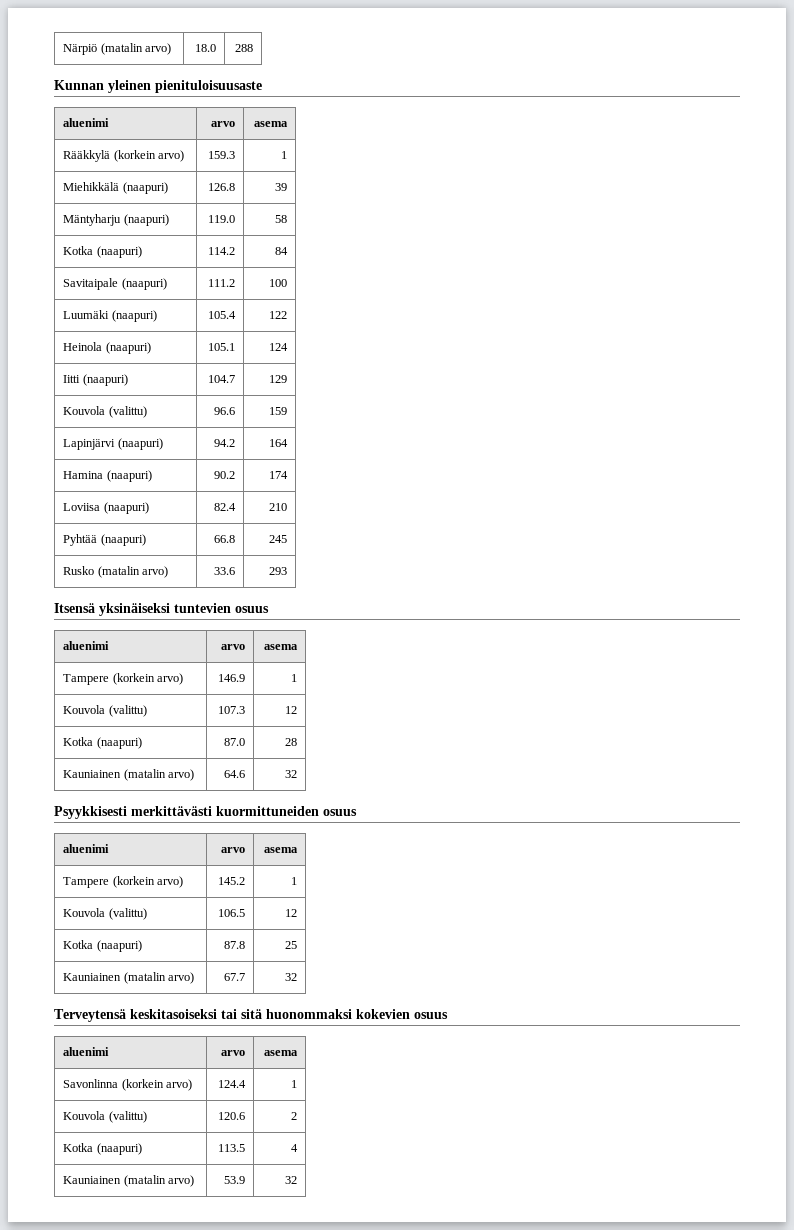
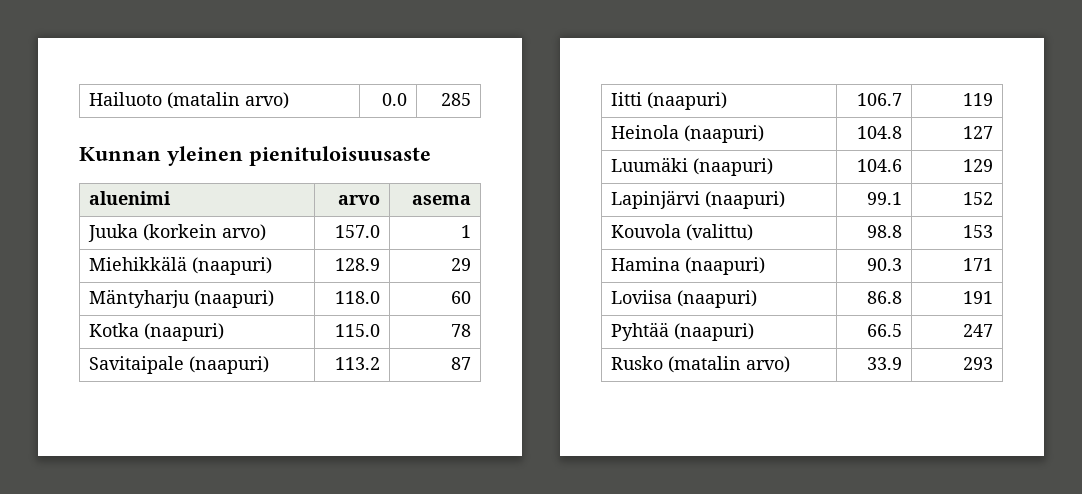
- Närpiö (matalin arvo) | 18.0 | 288
+ Hailuoto (matalin arvo) | 0.0 | 285
- Rääkkylä (korkein arvo) | 159.3 | 1
+ Juuka (korkein arvo) | 157.0 | 1
- Miehikkälä (naapuri) | 126.8 | 39
+ Miehikkälä (naapuri) | 128.9 | 29
- Mäntyharju (naapuri) | 119.0 | 58
- Kotka (naapuri) | 114.2 | 84
+ Mäntyharju (naapuri) | 118.0 | 60
+ Kotka (naapuri) | 115.0 | 78
- Savitaipale (naapuri) | 111.2 | 100
- Luumäki (naapuri) | 105.4 | 122
- Heinola (naapuri) | 105.1 | 124
- Iitti (naapuri) | 104.7 | 129
- Kouvola (valittu) | 96.6 | 159
- Lapinjärvi (naapuri) | 94.2 | 164
+ Savitaipale (naapuri) | 113.2 | 87
+ Iitti (naapuri) | 106.7 | 119
+ Heinola (naapuri) | 104.8 | 127
+ Luumäki (naapuri) | 104.6 | 129
+ Lapinjärvi (naapuri) | 99.1 | 152
+ Kouvola (valittu) | 98.8 | 153
- Hamina (naapuri) | 90.2 | 174
+ Hamina (naapuri) | 90.3 | 171
- Loviisa (naapuri) | 82.4 | 210
+ Loviisa (naapuri) | 86.8 | 191
- Pyhtää (naapuri) | 66.8 | 245
+ Pyhtää (naapuri) | 66.5 | 247
- Rusko (matalin arvo) | 33.6 | 293
+ Rusko (matalin arvo) | 33.9 | 293
- Itsensä yksinäiseksi tuntevien osuus
- aluenimi | arvo | asema
- Tampere (korkein arvo) | 146.9 | 1
- Kouvola (valittu) | 107.3 | 12
- Kotka (naapuri) | 87.0 | 28
- Kauniainen (matalin arvo) | 64.6 | 32
- Psyykkisesti merkittävästi kuormittuneiden osuus
- aluenimi | arvo | asema
- Tampere (korkein arvo) | 145.2 | 1
- Kouvola (valittu) | 106.5 | 12
- Kotka (naapuri) | 87.8 | 25
- Kauniainen (matalin arvo) | 67.7 | 32
- Terveytensä keskitasoiseksi tai sitä huonommaksi kokevien osuus
- aluenimi | arvo | asema
- Savonlinna (korkein arvo) | 124.4 | 1
- Kouvola (valittu) | 120.6 | 2
- Kotka (naapuri) | 113.5 | 4
- Kauniainen (matalin arvo) | 53.9 | 32

